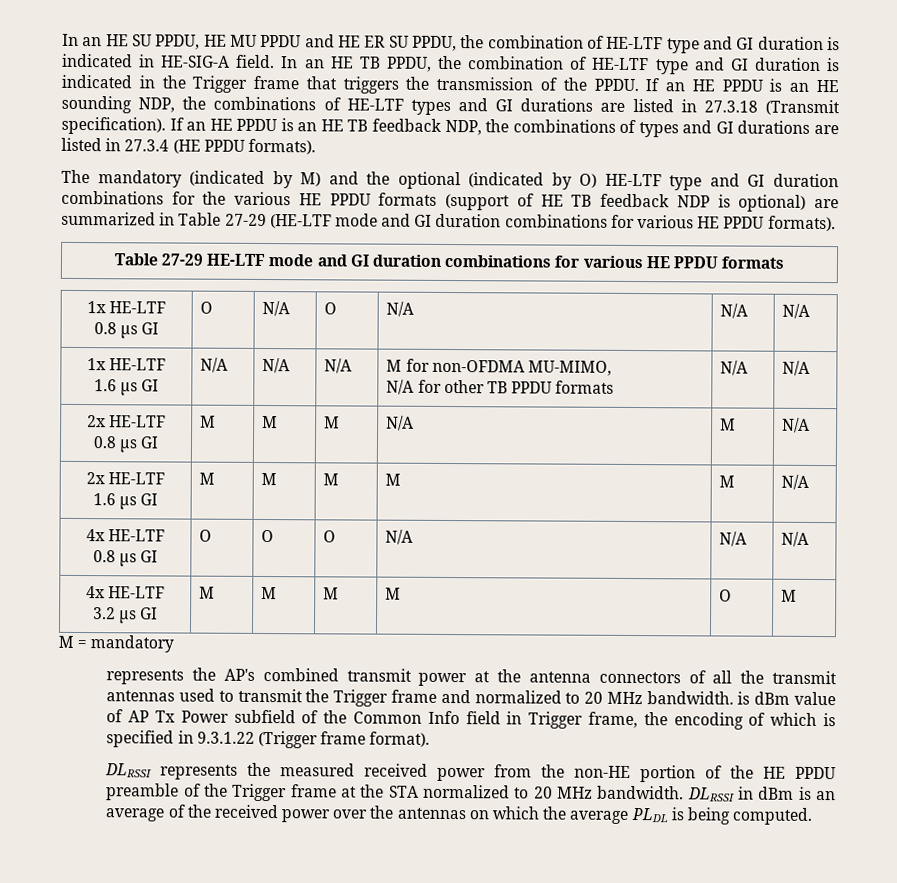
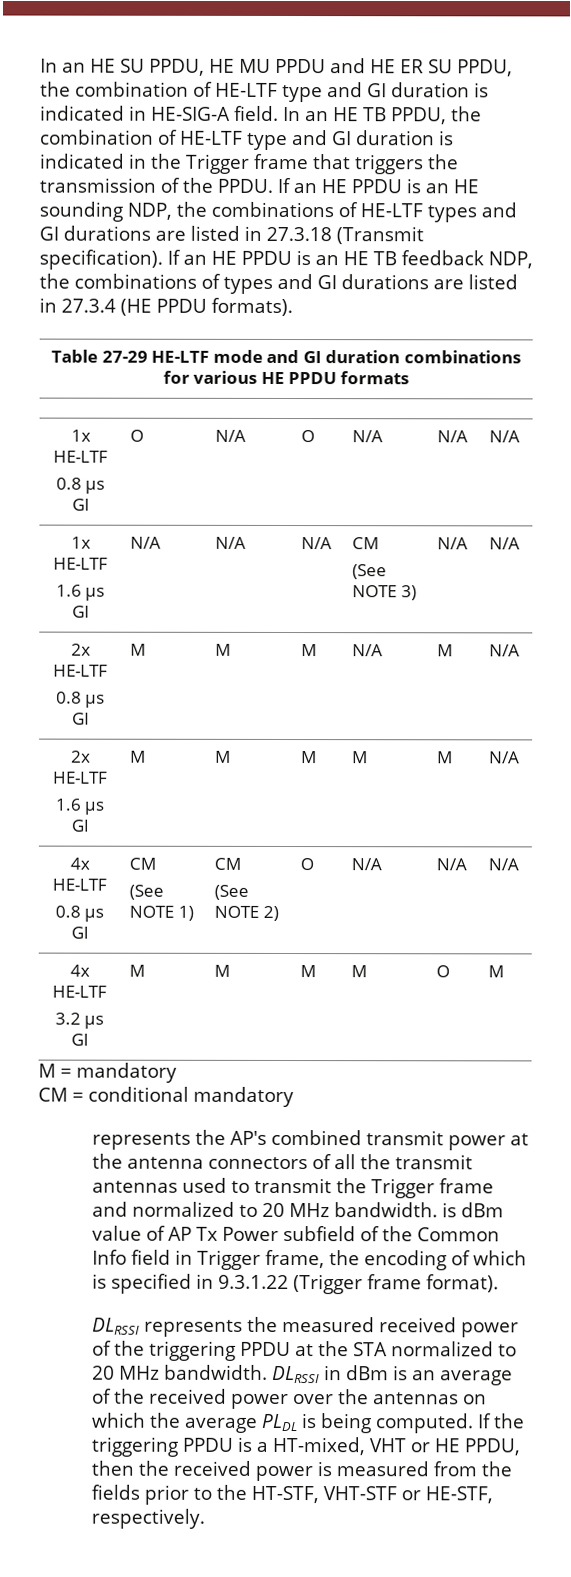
- The mandatory (indicated by M) and the optional (indicated by O) HE-LTF type and GI duration combinations for the various HE PPDU formats (support of HE TB feedback NDP is optional) are summarized in Table 27-29 (HE-LTF mode and GI duration combinations for various HE PPDU formats).
  Table 27-29 HE-LTF mode and GI duration combinations for various HE PPDU formats
  1x HE-LTF
  0.8 µs GI | O | N/A | O | N/A | N/A | N/A
  1x HE-LTF
- 1.6 µs GI | N/A | N/A | N/A | M for non-OFDMA MU-MIMO,
- N/A for other TB PPDU formats | N/A | N/A
+ 1.6 µs GI | N/A | N/A | N/A | CM
+ (See NOTE 3) | N/A | N/A
  2x HE-LTF
  0.8 µs GI | M | M | M | N/A | M | N/A
  2x HE-LTF
  1.6 µs GI | M | M | M | M | M | N/A
  4x HE-LTF
- 0.8 µs GI | O | O | O | N/A | N/A | N/A
+ 0.8 µs GI | CM
+ (See NOTE 1) | CM
+ (See NOTE 2) | O | N/A | N/A | N/A
+ CM = conditional mandatory
- DLRSSI represents the measured received power from the non-HE portion of the HE PPDU preamble of the Trigger frame at the STA normalized to 20 MHz bandwidth.
+ DLRSSI represents the measured received power of the triggering PPDU at the STA normalized to 20 MHz bandwidth.
+ If the triggering PPDU is a HT-mixed, VHT or HE PPDU, then the received power is measured from the fields prior to the HT-STF, VHT-STF or HE-STF, respectively.

